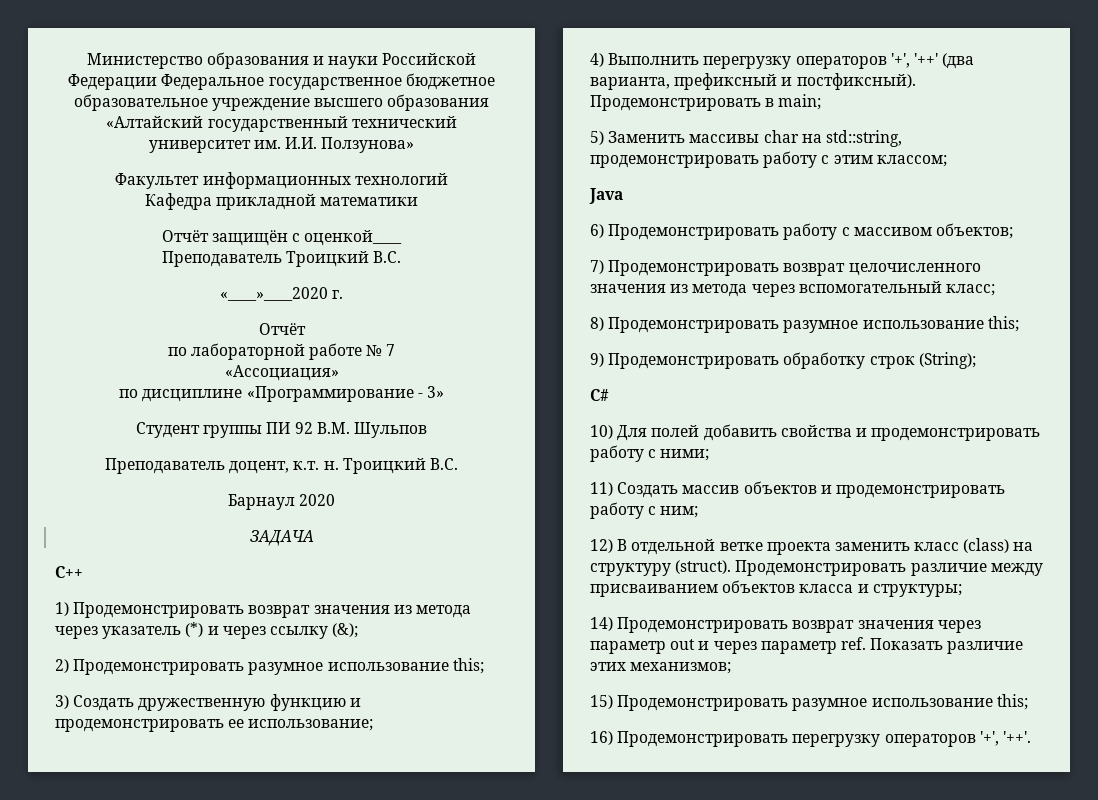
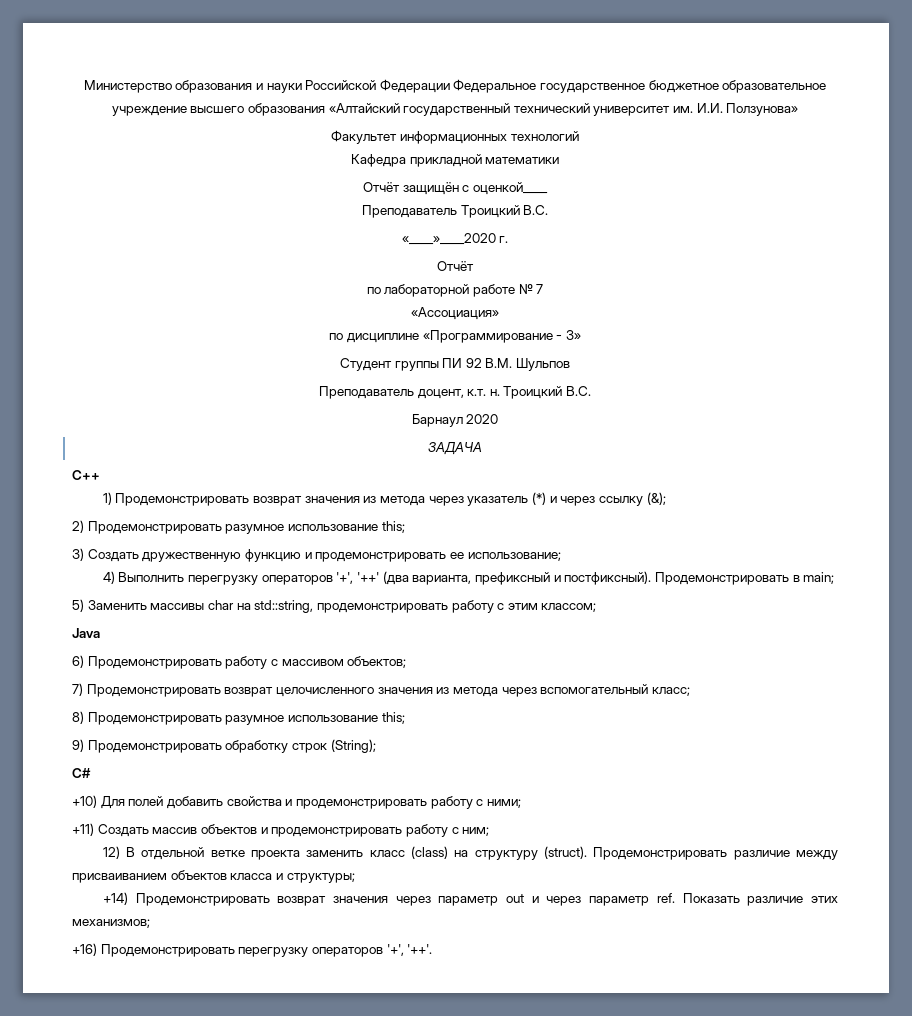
- 10) Для полей добавить свойства и продемонстрировать работу с ними;
+ +10) Для полей добавить свойства и продемонстрировать работу с ними;
- 11) Cоздать массив объектов и продемонстрировать работу с ним;
+ +11) Cоздать массив объектов и продемонстрировать работу с ним;
- 14) Продемонстрировать возврат значения через параметр out и через параметр ref. Показать различие этих механизмов;
+ +14) Продемонстрировать возврат значения через параметр out и через параметр ref. Показать различие этих механизмов;
- 15) Продемонстрировать разумное использование this;
- 16) Продемонстрировать перегрузку операторов '+', '++'.
+ +16) Продемонстрировать перегрузку операторов '+', '++'.

